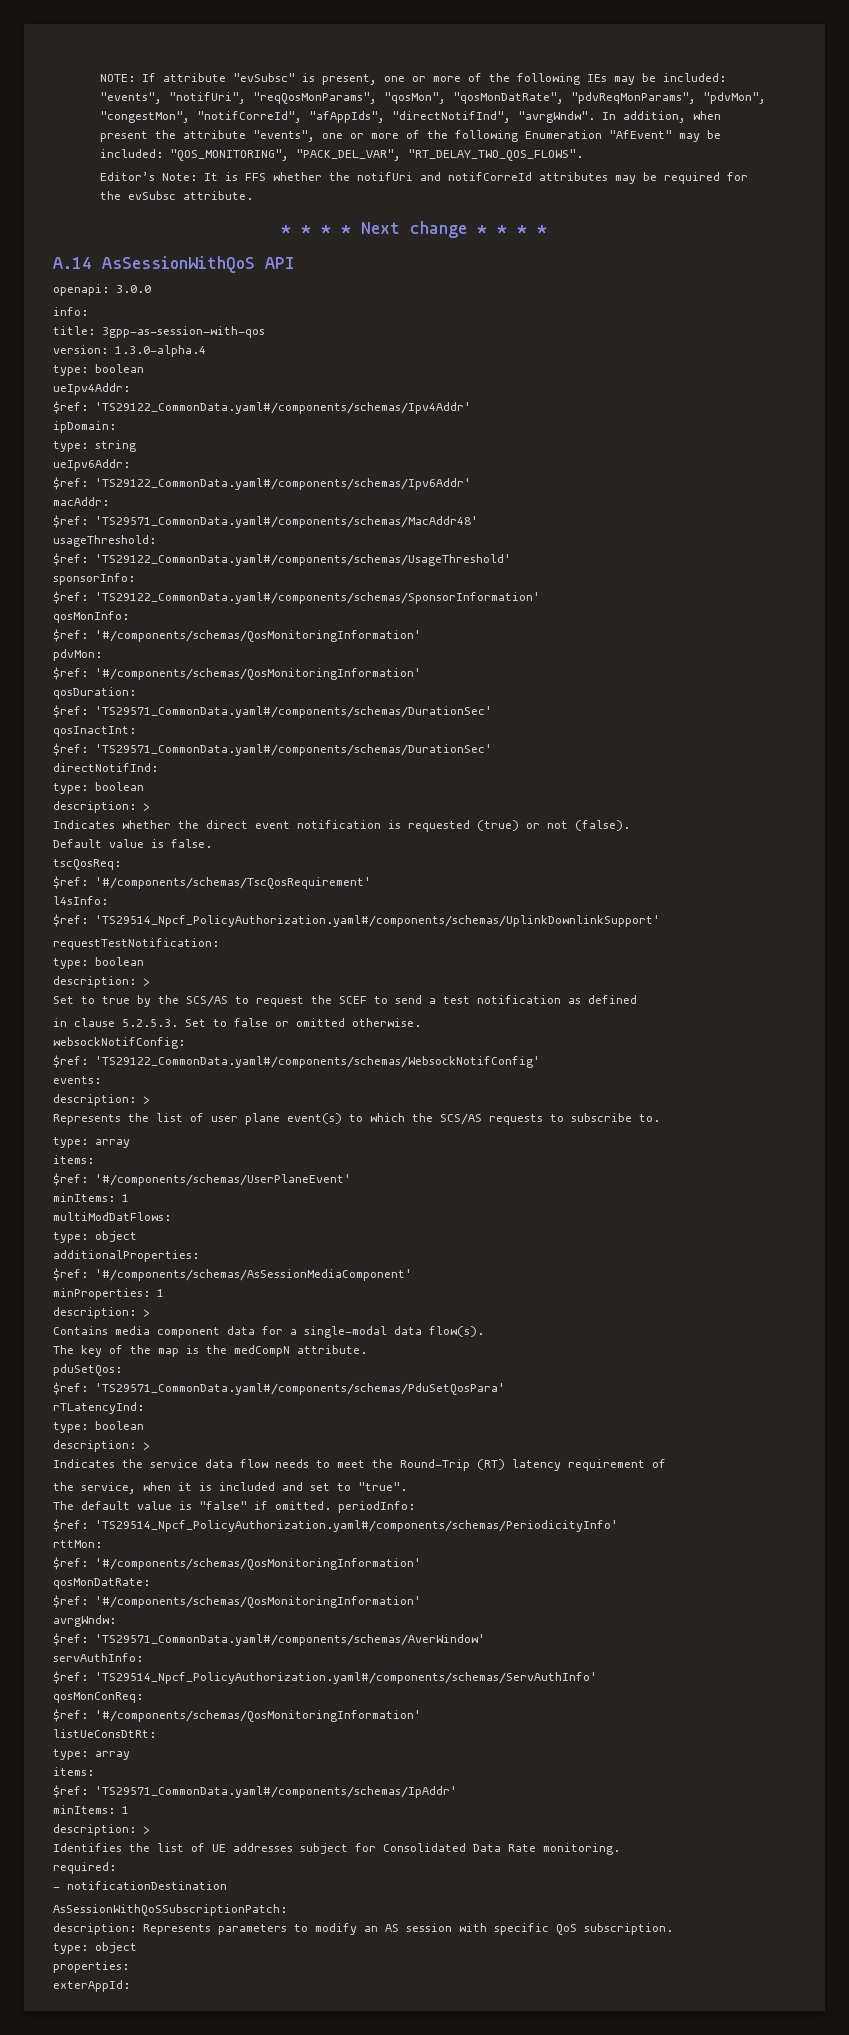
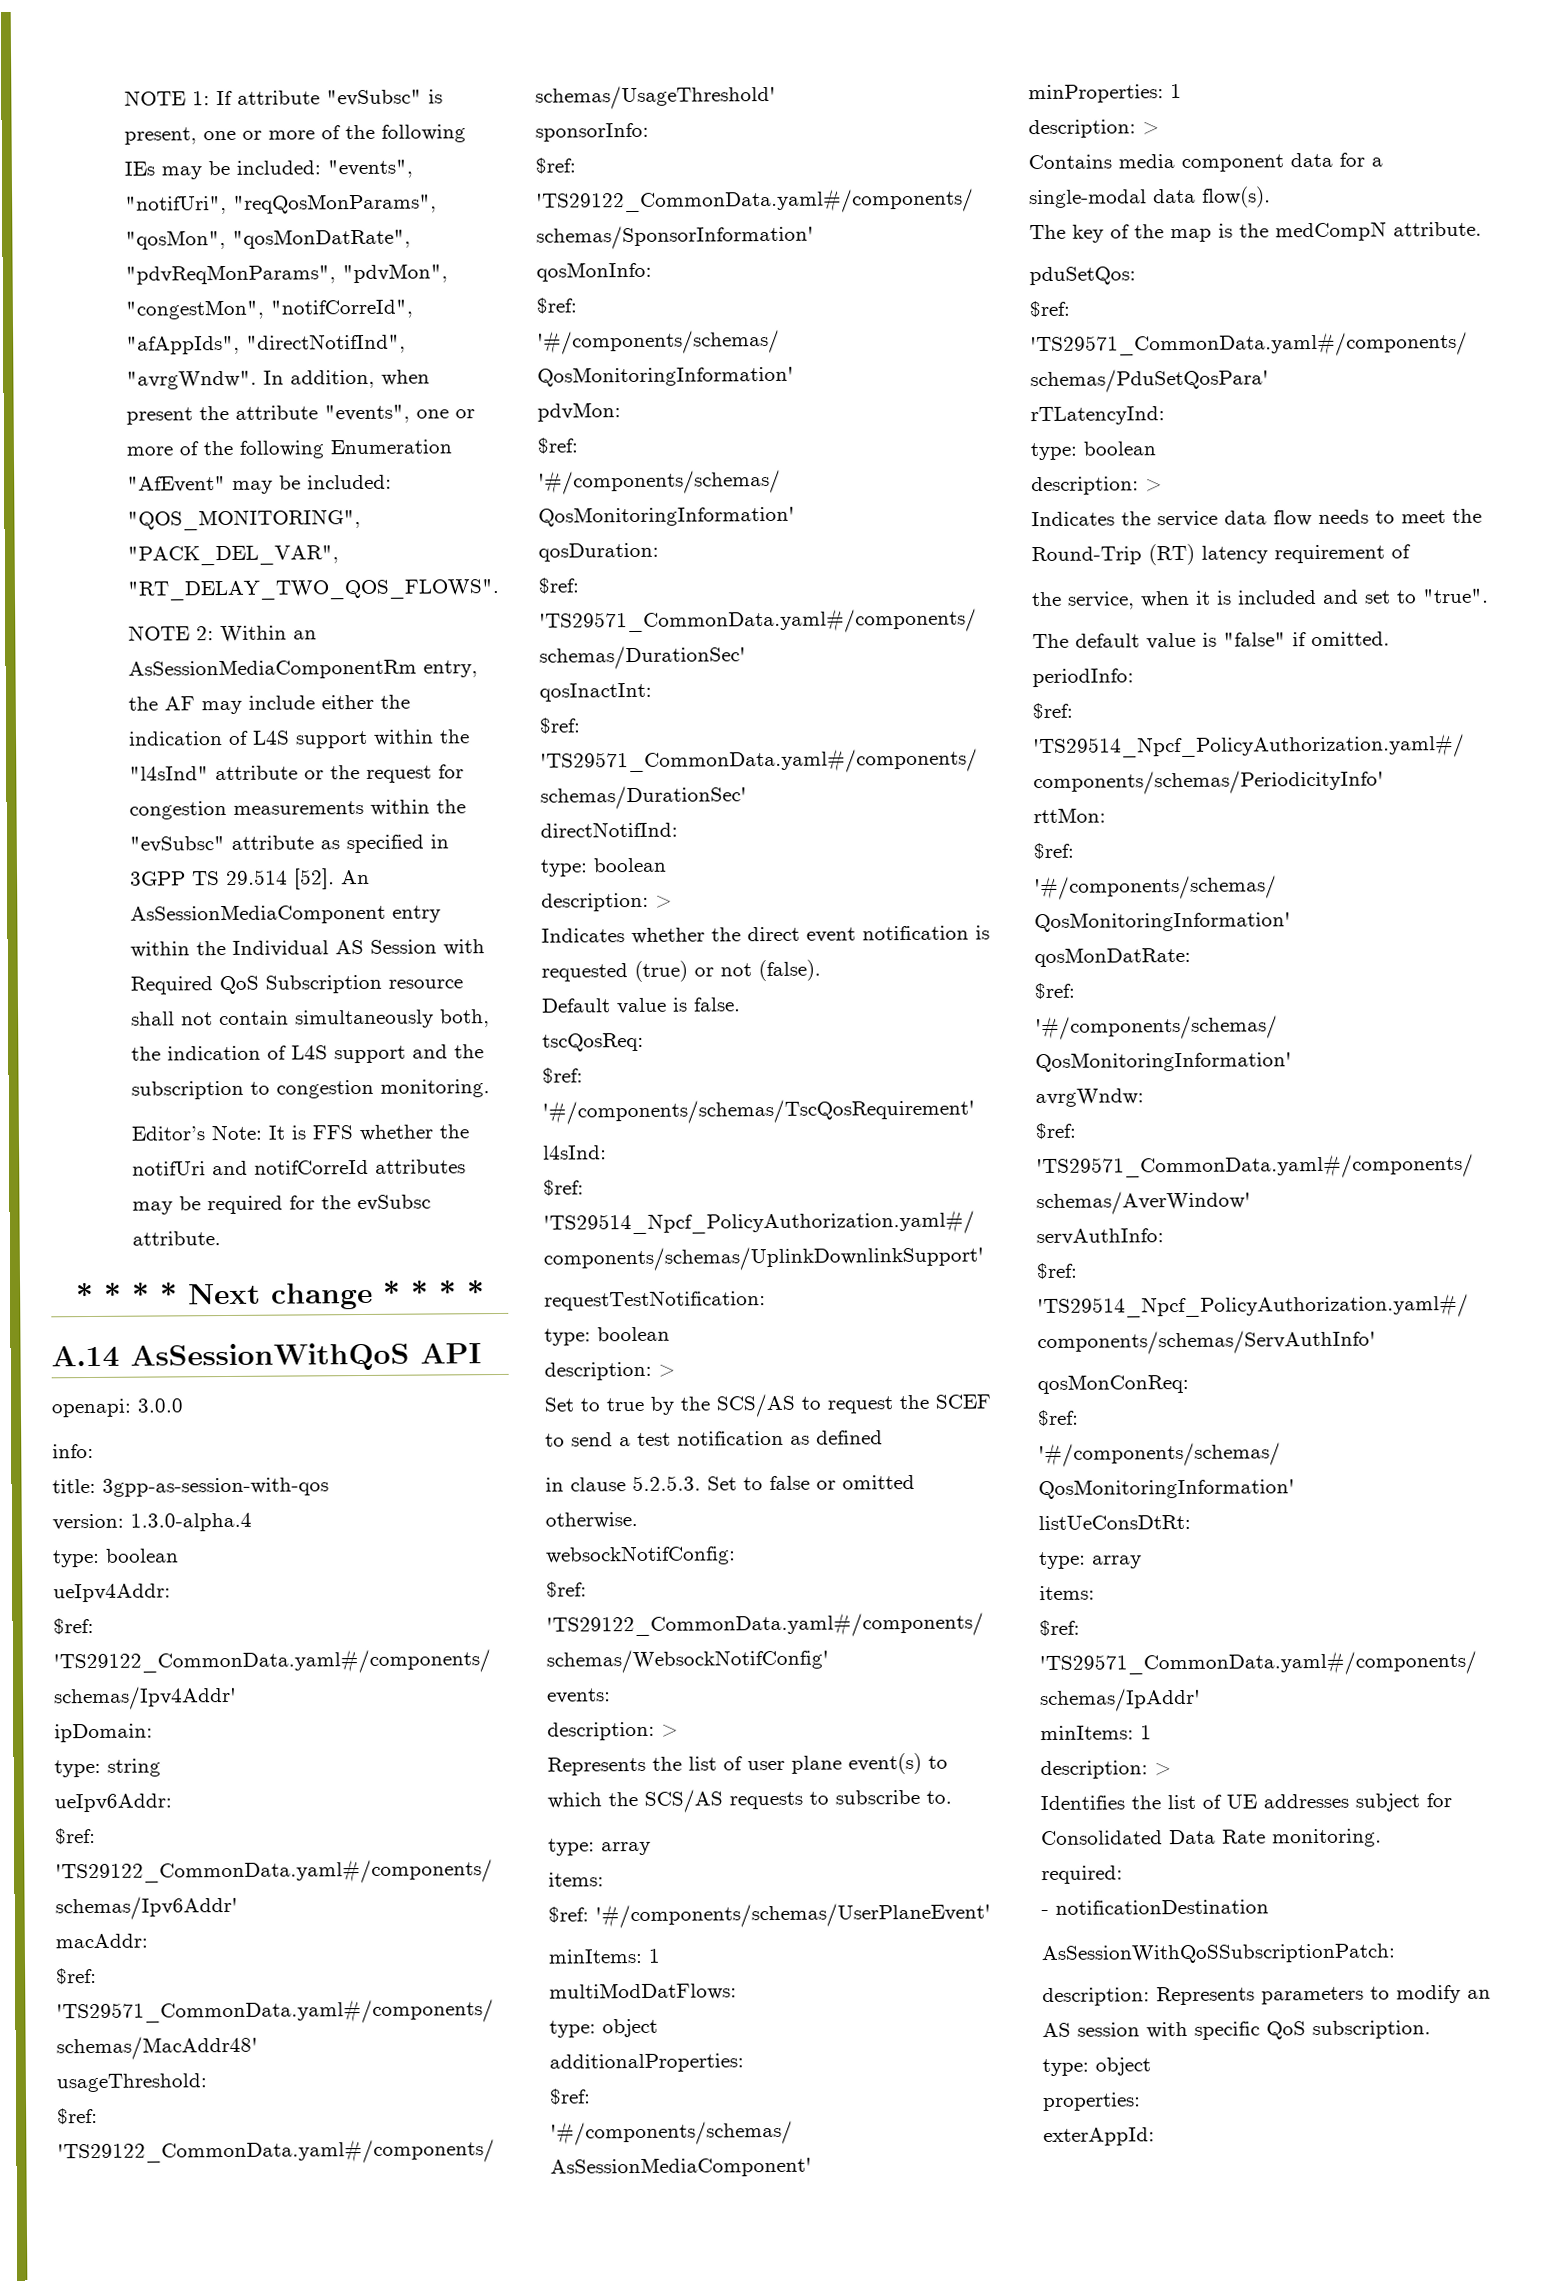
- NOTE: If attribute "evSubsc" is present, one or more of the following IEs may be included: "events", "notifUri", "reqQosMonParams", "qosMon", "qosMonDatRate", "pdvReqMonParams", "pdvMon", "congestMon", "notifCorreId", "afAppIds", "directNotifInd", "avrgWndw".
+ NOTE 1: If attribute "evSubsc" is present, one or more of the following IEs may be included: "events", "notifUri", "reqQosMonParams", "qosMon", "qosMonDatRate", "pdvReqMonParams", "pdvMon", "congestMon", "notifCorreId", "afAppIds", "directNotifInd", "avrgWndw".
+ NOTE 2: Within an AsSessionMediaComponentRm entry, the AF may include either the indication of L4S support within the "l4sInd" attribute or the request for congestion measurements within the "evSubsc" attribute as specified in 3GPP TS 29.514 [52]. An AsSessionMediaComponent entry within the Individual AS Session with Required QoS Subscription resource shall not contain simultaneously both, the indication of L4S support and the subscription to congestion monitoring.
- l4sInfo:
+ l4sInd:

